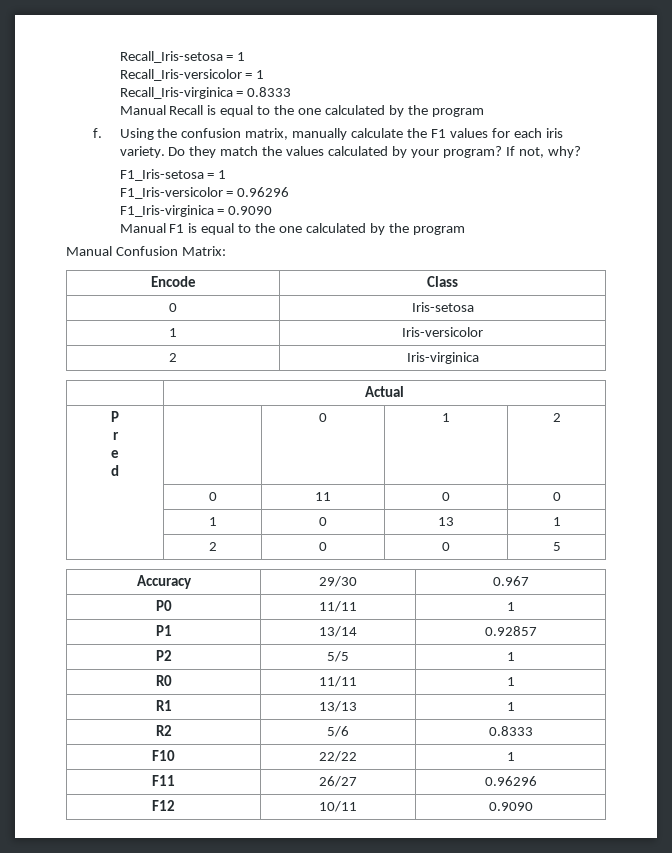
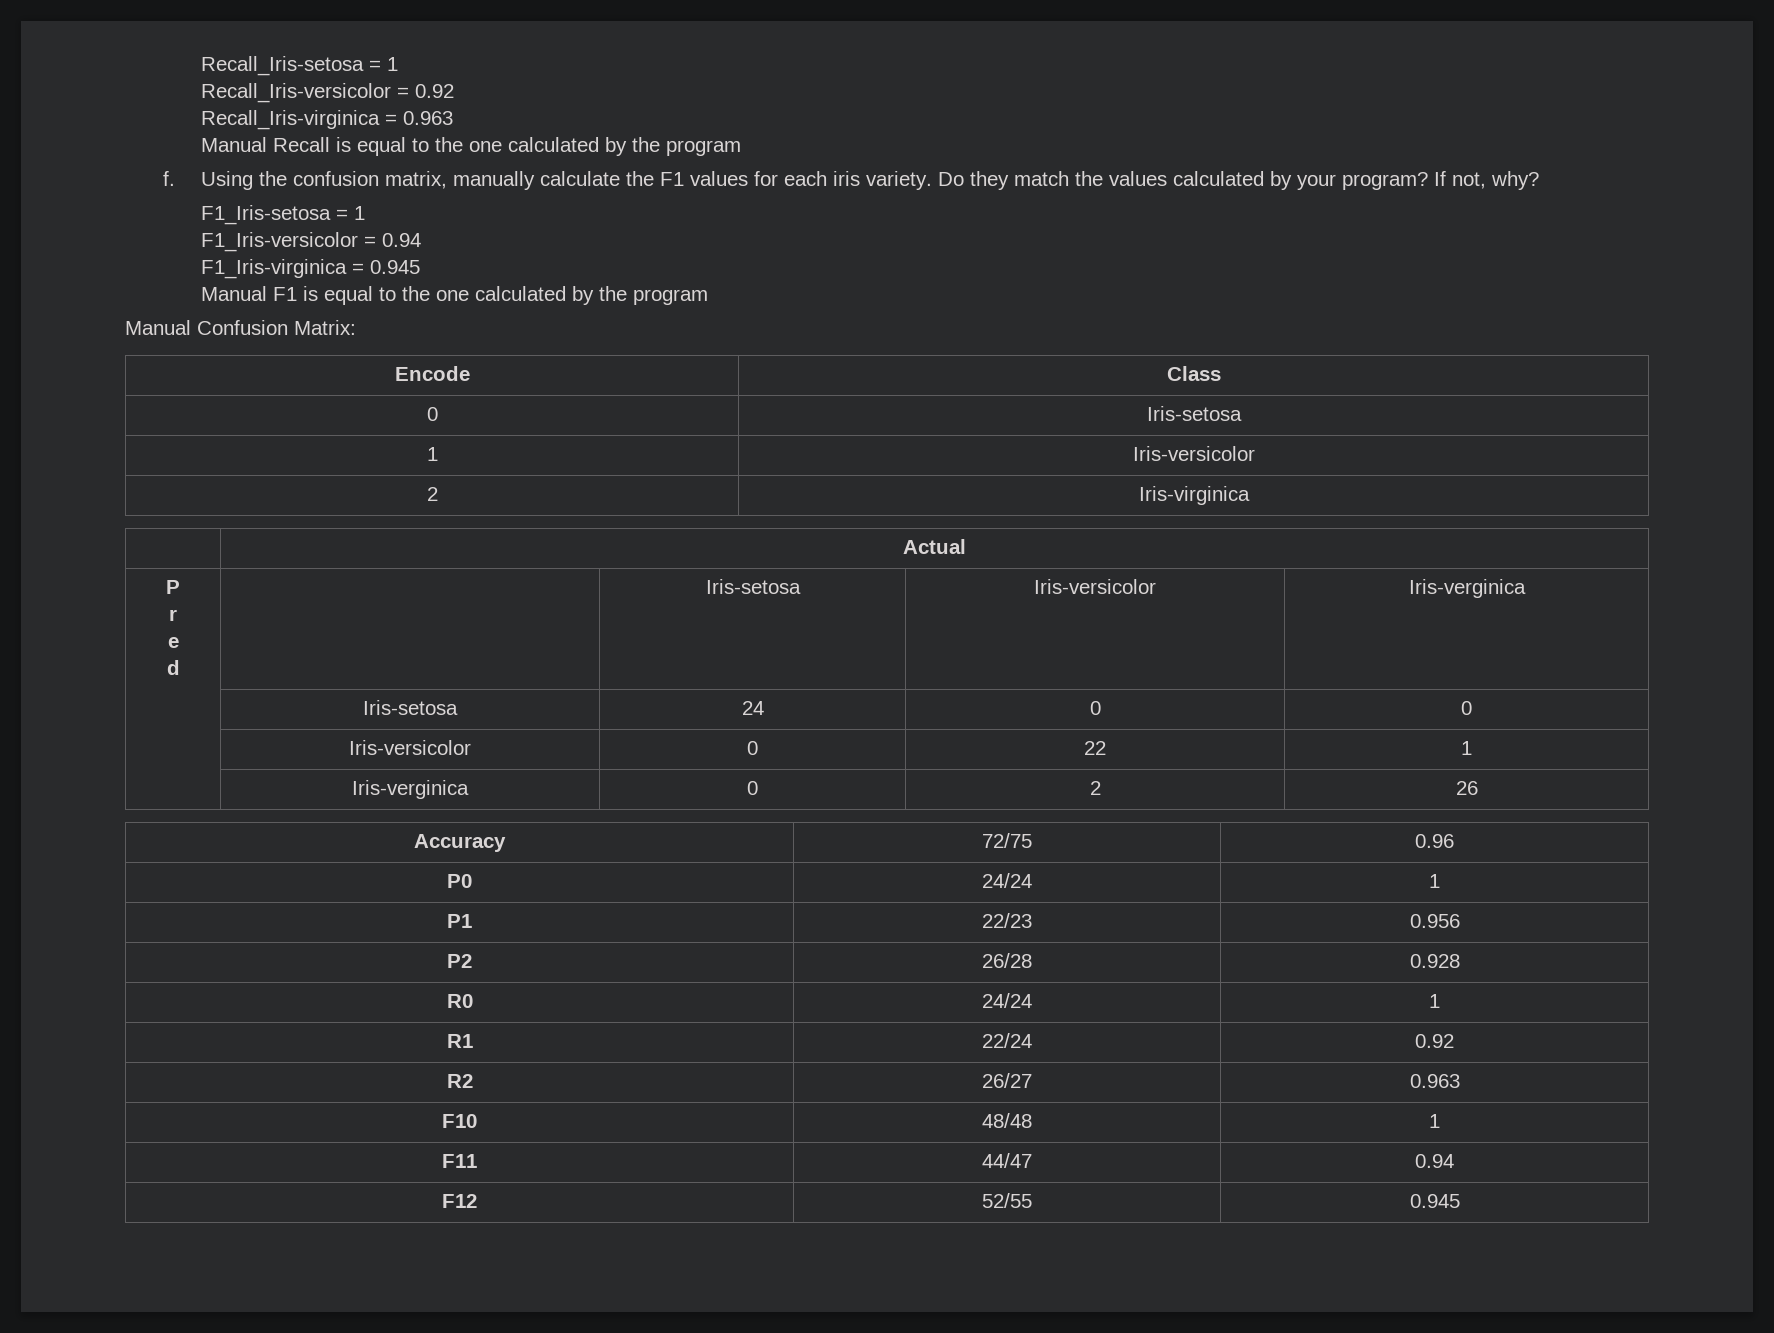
- Recall_Iris-versicolor = 1
+ Recall_Iris-versicolor = 0.92
- Recall_Iris-virginica = 0.8333
+ Recall_Iris-virginica = 0.963
- F1_Iris-versicolor = 0.96296
+ F1_Iris-versicolor = 0.94
- F1_Iris-virginica = 0.9090
+ F1_Iris-virginica = 0.945
  P
  r
  e
- d | | 0 | 1 | 2
- | 0 | 11 | 0 | 0
+ d | | Iris-setosa | Iris-versicolor | Iris-verginica
+ | Iris-setosa | 24 | 0 | 0
- | 1 | 0 | 13 | 1
+ | Iris-versicolor | 0 | 22 | 1
- | 2 | 0 | 0 | 5
+ | Iris-verginica | 0 | 2 | 26
- Accuracy | 29/30 | 0.967
+ Accuracy | 72/75 | 0.96
- P0 | 11/11 | 1
+ P0 | 24/24 | 1
- P1 | 13/14 | 0.92857
+ P1 | 22/23 | 0.956
- P2 | 5/5 | 1
+ P2 | 26/28 | 0.928
- R0 | 11/11 | 1
+ R0 | 24/24 | 1
- R1 | 13/13 | 1
+ R1 | 22/24 | 0.92
- R2 | 5/6 | 0.8333
+ R2 | 26/27 | 0.963
- F10 | 22/22 | 1
+ F10 | 48/48 | 1
- F11 | 26/27 | 0.96296
+ F11 | 44/47 | 0.94
- F12 | 10/11 | 0.9090
+ F12 | 52/55 | 0.945

